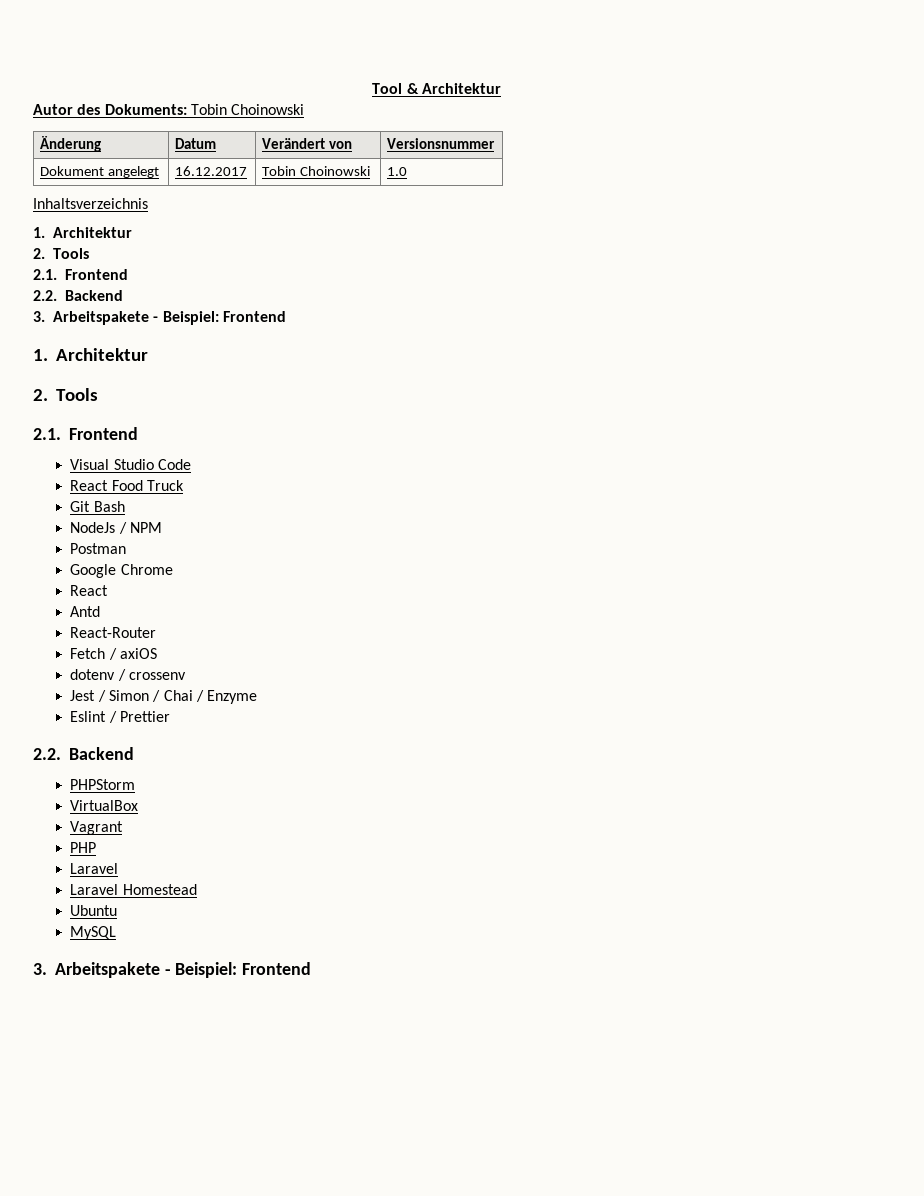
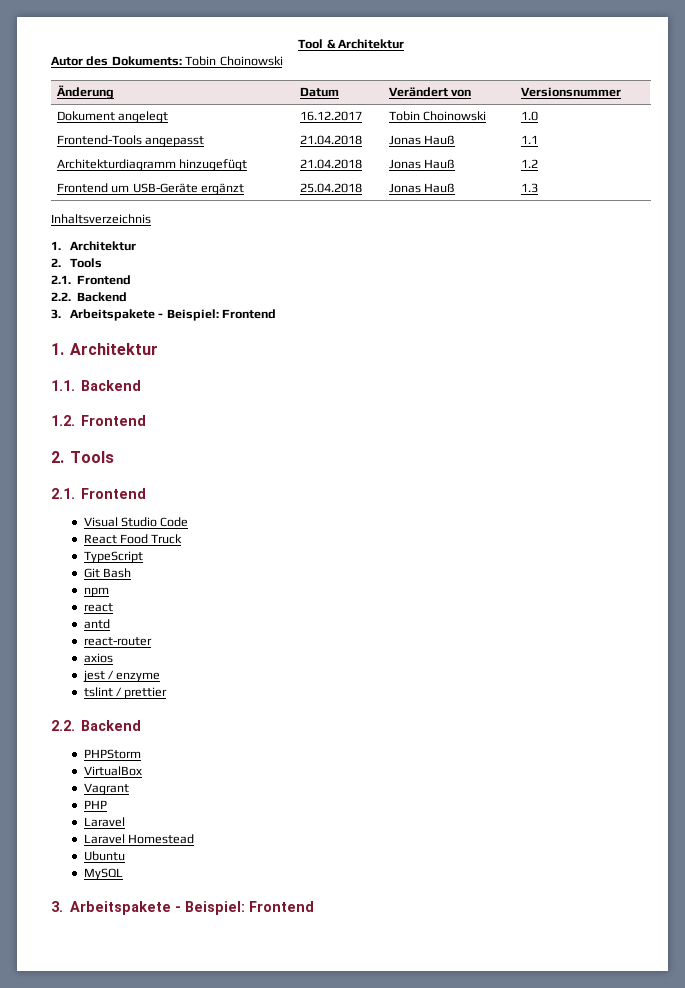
+ Frontend-Tools angepasst | 21.04.2018 | Jonas Hauß | 1.1
+ Architekturdiagramm hinzugefügt | 21.04.2018 | Jonas Hauß | 1.2
+ Frontend um USB-Geräte ergänzt | 25.04.2018 | Jonas Hauß | 1.3
+ 1.1. Backend
+ 1.2. Frontend
+ TypeScript
- NodeJs / NPM
- Postman
- Google Chrome
- React
- Antd
- React-Router
- Fetch / axiOS
- dotenv / crossenv
- Jest / Simon / Chai / Enzyme
- Eslint / Prettier
+ npm
+ react
+ antd
+ react-router
+ axios
+ jest / enzyme
+ tslint / prettier

